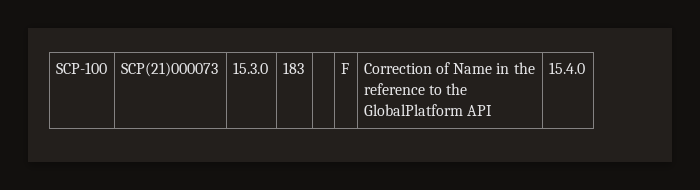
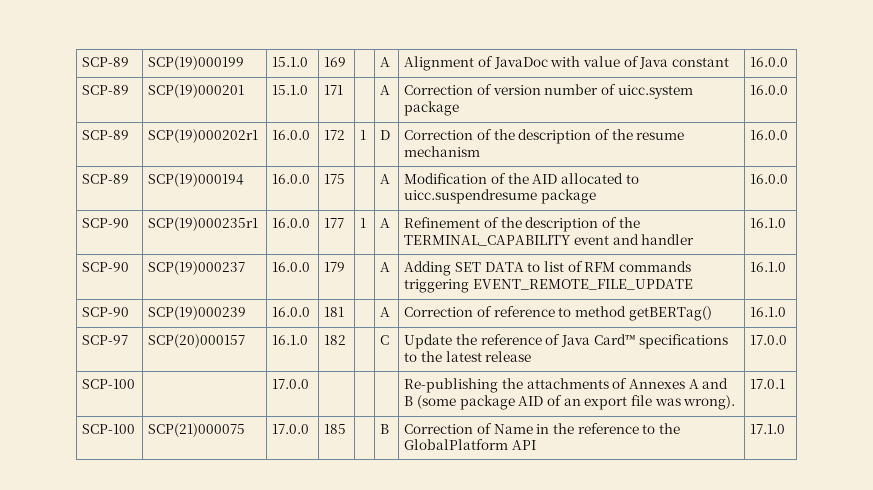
- SCP-100 | SCP(21)000073 | 15.3.0 | 183 | | F | Correction of Name in the reference to the GlobalPlatform API | 15.4.0
+ SCP-89 | SCP(19)000199 | 15.1.0 | 169 | | A | Alignment of JavaDoc with value of Java constant | 16.0.0
+ SCP-89 | SCP(19)000201 | 15.1.0 | 171 | | A | Correction of version number of uicc.system package | 16.0.0
+ SCP-89 | SCP(19)000202r1 | 16.0.0 | 172 | 1 | D | Correction of the description of the resume mechanism | 16.0.0
+ SCP-89 | SCP(19)000194 | 16.0.0 | 175 | | A | Modification of the AID allocated to uicc.suspendresume package | 16.0.0
+ SCP-90 | SCP(19)000235r1 | 16.0.0 | 177 | 1 | A | Refinement of the description of the TERMINAL_CAPABILITY event and handler | 16.1.0
+ SCP-90 | SCP(19)000237 | 16.0.0 | 179 | | A | Adding SET DATA to list of RFM commands triggering EVENT_REMOTE_FILE_UPDATE | 16.1.0
+ SCP-90 | SCP(19)000239 | 16.0.0 | 181 | | A | Correction of reference to method getBERTag() | 16.1.0
+ SCP-97 | SCP(20)000157 | 16.1.0 | 182 | | C | Update the reference of Java Card™ specifications to the latest release | 17.0.0
+ SCP-100 | | 17.0.0 | | | | Re-publishing the attachments of Annexes A and B (some package AID of an export file was wrong). | 17.0.1
+ SCP-100 | SCP(21)000075 | 17.0.0 | 185 | | B | Correction of Name in the reference to the GlobalPlatform API | 17.1.0

